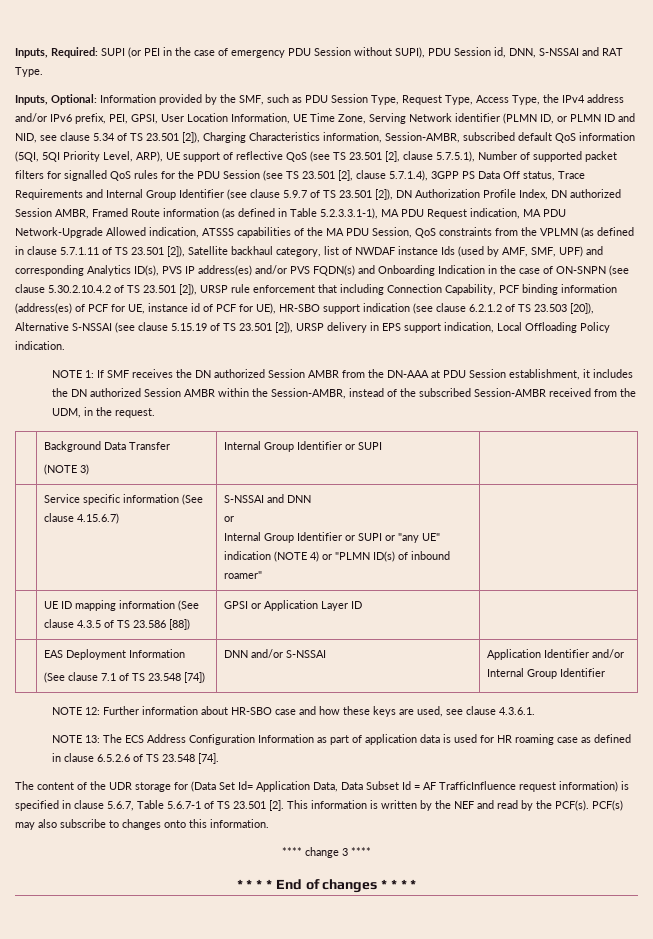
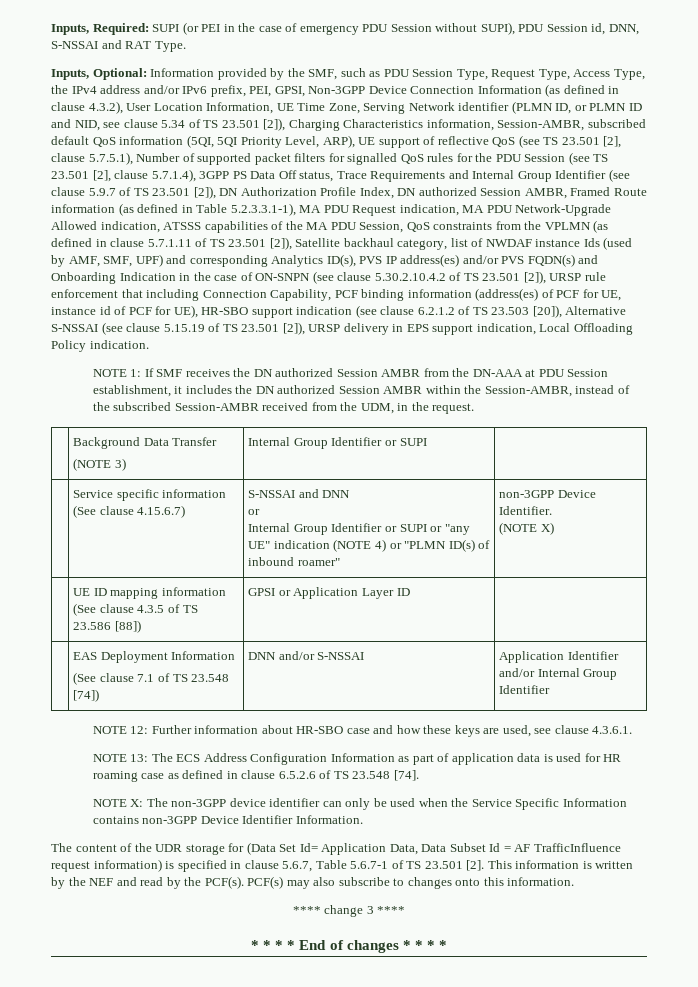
- Information provided by the SMF, such as PDU Session Type, Request Type, Access Type, the IPv4 address and/or IPv6 prefix, PEI, GPSI, User Location Information, UE Time Zone, Serving Network identifier (PLMN ID, or PLMN ID and NID, see clause 5.34 of TS 23.501 [2]), Charging Characteristics information, Session-AMBR, subscribed default QoS information (5QI, 5QI Priority Level, ARP), UE support of reflective QoS (see TS 23.501 [2], clause 5.7.5.1), Number of supported packet filters for signalled QoS rules for the PDU Session (see TS 23.501 [2], clause 5.7.1.4), 3GPP PS Data Off status, Trace Requirements and Internal Group Identifier (see clause 5.9.7 of TS 23.501 [2]), DN Authorization Profile Index, DN authorized Session AMBR, Framed Route information (as defined in Table 5.2.3.3.1-1), MA PDU Request indication, MA PDU Network-Upgrade Allowed indication, ATSSS capabilities of the MA PDU Session, QoS constraints from the VPLMN (as defined in clause 5.7.1.11 of TS 23.501 [2]), Satellite backhaul category, list of NWDAF instance Ids (used by AMF, SMF, UPF) and corresponding Analytics ID(s), PVS IP address(es) and/or PVS FQDN(s) and Onboarding Indication in the case of ON-SNPN (see clause 5.30.2.10.4.2 of TS 23.501 [2]), URSP rule enforcement that including Connection Capability, PCF binding information (address(es) of PCF for UE, instance id of PCF for UE), HR-SBO support indication (see clause 6.2.1.2 of TS 23.503 [20]), Alternative S-NSSAI (see clause 5.15.19 of TS 23.501 [2]), URSP delivery in EPS support indication, Local Offloading Policy indication.
+ Information provided by the SMF, such as PDU Session Type, Request Type, Access Type, the IPv4 address and/or IPv6 prefix, PEI, GPSI, Non-3GPP Device Connection Information (as defined in clause 4.3.2), User Location Information, UE Time Zone, Serving Network identifier (PLMN ID, or PLMN ID and NID, see clause 5.34 of TS 23.501 [2]), Charging Characteristics information, Session-AMBR, subscribed default QoS information (5QI, 5QI Priority Level, ARP), UE support of reflective QoS (see TS 23.501 [2], clause 5.7.5.1), Number of supported packet filters for signalled QoS rules for the PDU Session (see TS 23.501 [2], clause 5.7.1.4), 3GPP PS Data Off status, Trace Requirements and Internal Group Identifier (see clause 5.9.7 of TS 23.501 [2]), DN Authorization Profile Index, DN authorized Session AMBR, Framed Route information (as defined in Table 5.2.3.3.1-1), MA PDU Request indication, MA PDU Network-Upgrade Allowed indication, ATSSS capabilities of the MA PDU Session, QoS constraints from the VPLMN (as defined in clause 5.7.1.11 of TS 23.501 [2]), Satellite backhaul category, list of NWDAF instance Ids (used by AMF, SMF, UPF) and corresponding Analytics ID(s), PVS IP address(es) and/or PVS FQDN(s) and Onboarding Indication in the case of ON-SNPN (see clause 5.30.2.10.4.2 of TS 23.501 [2]), URSP rule enforcement that including Connection Capability, PCF binding information (address(es) of PCF for UE, instance id of PCF for UE), HR-SBO support indication (see clause 6.2.1.2 of TS 23.503 [20]), Alternative S-NSSAI (see clause 5.15.19 of TS 23.501 [2]), URSP delivery in EPS support indication, Local Offloading Policy indication.
  | Service specific information (See clause 4.15.6.7) | S-NSSAI and DNN
  or
- Internal Group Identifier or SUPI or "any UE" indication (NOTE 4) or "PLMN ID(s) of inbound roamer" |
+ Internal Group Identifier or SUPI or "any UE" indication (NOTE 4) or "PLMN ID(s) of inbound roamer" | non-3GPP Device Identifier.
+ (NOTE X)
+ NOTE X: The non-3GPP device identifier can only be used when the Service Specific Information contains non-3GPP Device Identifier Information.

